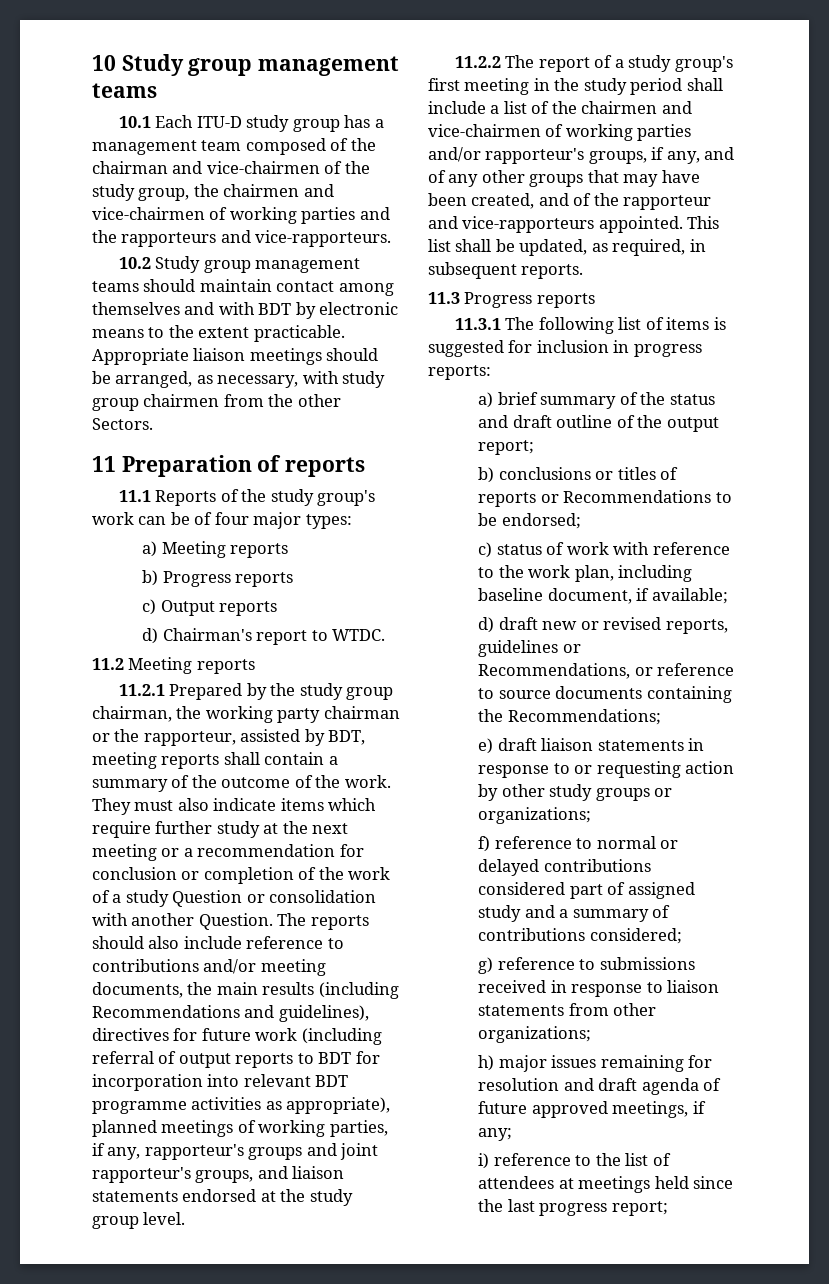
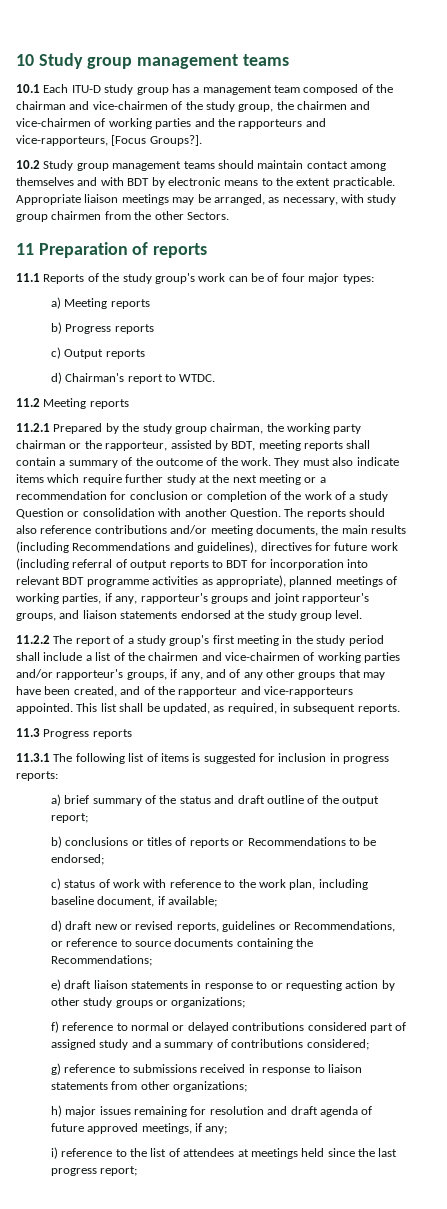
- 10.1 Each ITU-D study group has a management team composed of the chairman and vice-chairmen of the study group, the chairmen and vice-chairmen of working parties and the rapporteurs and vice-rapporteurs.
+ 10.1 Each ITU-D study group has a management team composed of the chairman and vice-chairmen of the study group, the chairmen and vice-chairmen of working parties and the rapporteurs and vice-rapporteurs, [Focus Groups?].
- Appropriate liaison meetings should be arranged, as necessary, with study group chairmen from the other Sectors.
+ Appropriate liaison meetings may be arranged, as necessary, with study group chairmen from the other Sectors.
- The reports should also include reference to contributions and/or meeting documents, the main results (including Recommendations and guidelines), directives for future work (including referral of output reports to BDT for incorporation into relevant BDT programme activities as appropriate), planned meetings of working parties, if any, rapporteur's groups and joint rapporteur's groups, and liaison statements endorsed at the study group level.
+ The reports should also reference contributions and/or meeting documents, the main results (including Recommendations and guidelines), directives for future work (including referral of output reports to BDT for incorporation into relevant BDT programme activities as appropriate), planned meetings of working parties, if any, rapporteur's groups and joint rapporteur's groups, and liaison statements endorsed at the study group level.

